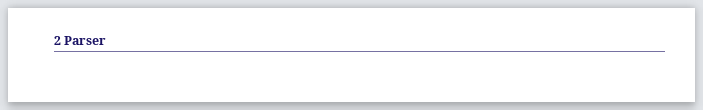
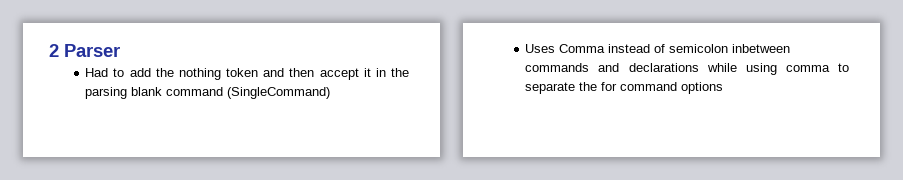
+ Had to add the nothing token and then accept it in the parsing blank command (SingleCommand)
+ Uses Comma instead of semicolon inbetween commands and declarations while using comma to separate the for command options

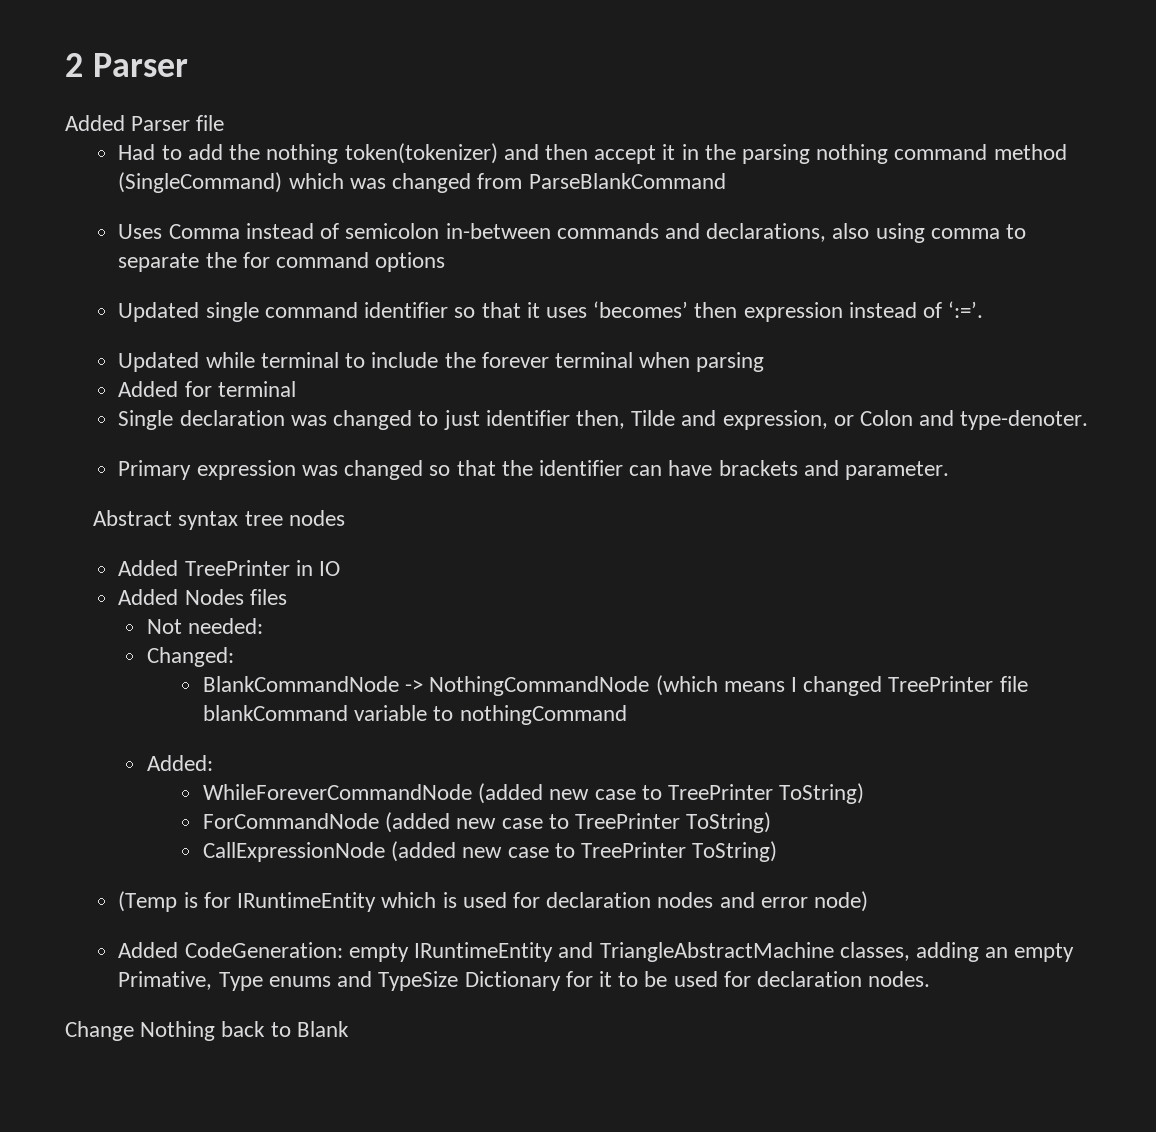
+ Added Parser file
- Had to add the nothing token and then accept it in the parsing blank command (SingleCommand)
+ Had to add the nothing token(tokenizer) and then accept it in the parsing nothing command method (SingleCommand) which was changed from ParseBlankCommand
- Uses Comma instead of semicolon inbetween commands and declarations while using comma to separate the for command options
+ Uses Comma instead of semicolon in-between commands and declarations, also using comma to separate the for command options
+ Updated single command identifier so that it uses ‘becomes’ then expression instead of ‘:=’.
+ Updated while terminal to include the forever terminal when parsing
+ Added for terminal
+ Single declaration was changed to just identifier then, Tilde and expression, or Colon and type-denoter.
+ Primary expression was changed so that the identifier can have brackets and parameter.
+ Abstract syntax tree nodes
+ Added TreePrinter in IO
+ Added Nodes files
+ Not needed:
+ Changed:
+ BlankCommandNode -> NothingCommandNode (which means I changed TreePrinter file blankCommand variable to nothingCommand
+ Added:
+ WhileForeverCommandNode (added new case to TreePrinter ToString)
+ ForCommandNode (added new case to TreePrinter ToString)
+ CallExpressionNode (added new case to TreePrinter ToString)
+ (Temp is for IRuntimeEntity which is used for declaration nodes and error node)
+ Added CodeGeneration: empty IRuntimeEntity and TriangleAbstractMachine classes, adding an empty Primative, Type enums and TypeSize Dictionary for it to be used for declaration nodes.
+ Change Nothing back to Blank

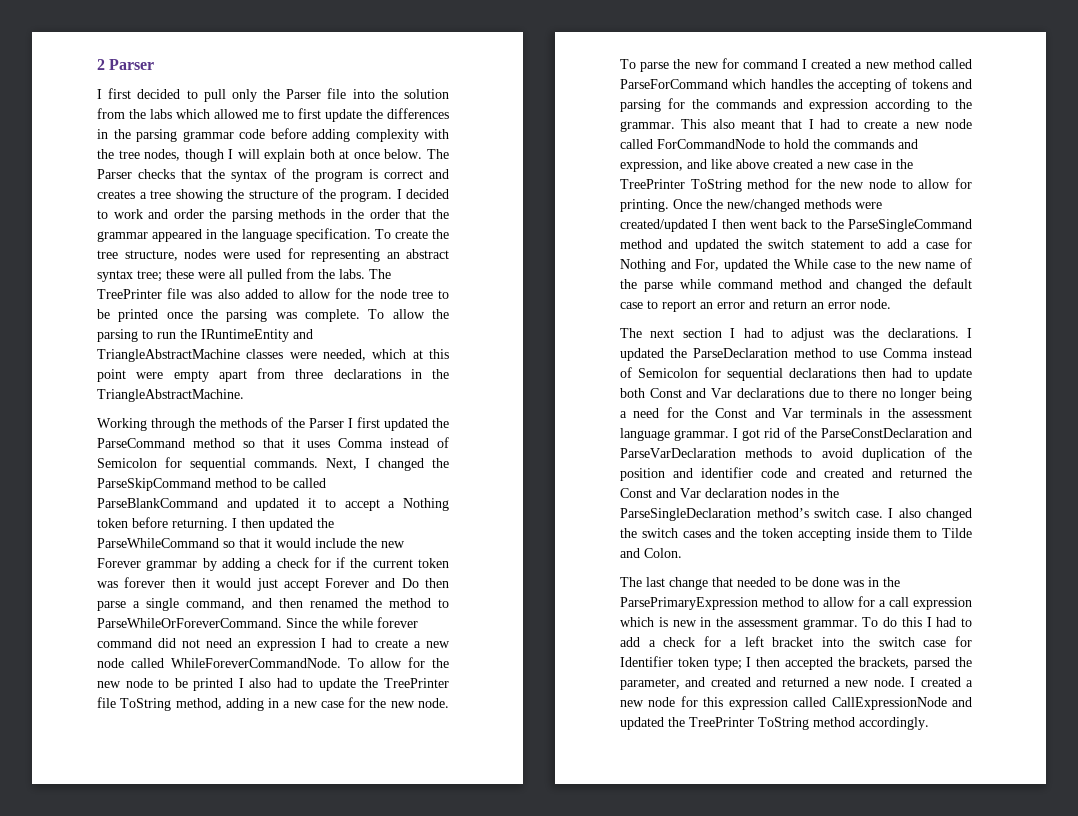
- Added Parser file
- Had to add the nothing token(tokenizer) and then accept it in the parsing nothing command method (SingleCommand) which was changed from ParseBlankCommand
- Uses Comma instead of semicolon in-between commands and declarations, also using comma to separate the for command options
- Updated single command identifier so that it uses ‘becomes’ then expression instead of ‘:=’.
- Updated while terminal to include the forever terminal when parsing
- Added for terminal
- Single declaration was changed to just identifier then, Tilde and expression, or Colon and type-denoter.
- Primary expression was changed so that the identifier can have brackets and parameter.
- Abstract syntax tree nodes
- Added TreePrinter in IO
- Added Nodes files
- Not needed:
- Changed:
- BlankCommandNode -> NothingCommandNode (which means I changed TreePrinter file blankCommand variable to nothingCommand
- Added:
- WhileForeverCommandNode (added new case to TreePrinter ToString)
- ForCommandNode (added new case to TreePrinter ToString)
- CallExpressionNode (added new case to TreePrinter ToString)
- (Temp is for IRuntimeEntity which is used for declaration nodes and error node)
- Added CodeGeneration: empty IRuntimeEntity and TriangleAbstractMachine classes, adding an empty Primative, Type enums and TypeSize Dictionary for it to be used for declaration nodes.
- Change Nothing back to Blank
+ I first decided to pull only the Parser file into the solution from the labs which allowed me to first update the differences in the parsing grammar code before adding complexity with the tree nodes, though I will explain both at once below. The Parser checks that the syntax of the program is correct and creates a tree showing the structure of the program. I decided to work and order the parsing methods in the order that the grammar appeared in the language specification. To create the tree structure, nodes were used for representing an abstract syntax tree; these were all pulled from the labs. The TreePrinter file was also added to allow for the node tree to be printed once the parsing was complete. To allow the parsing to run the IRuntimeEntity and TriangleAbstractMachine classes were needed, which at this point were empty apart from three declarations in the TriangleAbstractMachine.
+ Working through the methods of the Parser I first updated the ParseCommand method so that it uses Comma instead of Semicolon for sequential commands. Next, I changed the ParseSkipCommand method to be called ParseBlankCommand and updated it to accept a Nothing token before returning. I then updated the ParseWhileCommand so that it would include the new Forever grammar by adding a check for if the current token was forever then it would just accept Forever and Do then parse a single command, and then renamed the method to ParseWhileOrForeverCommand. Since the while forever command did not need an expression I had to create a new node called WhileForeverCommandNode. To allow for the new node to be printed I also had to update the TreePrinter file ToString method, adding in a new case for the new node. To parse the new for command I created a new method called ParseForCommand which handles the accepting of tokens and parsing for the commands and expression according to the grammar. This also meant that I had to create a new node called ForCommandNode to hold the commands and expression, and like above created a new case in the TreePrinter ToString method for the new node to allow for printing. Once the new/changed methods were created/updated I then went back to the ParseSingleCommand method and updated the switch statement to add a case for Nothing and For, updated the While case to the new name of the parse while command method and changed the default case to report an error and return an error node.
+ The next section I had to adjust was the declarations. I updated the ParseDeclaration method to use Comma instead of Semicolon for sequential declarations then had to update both Const and Var declarations due to there no longer being a need for the Const and Var terminals in the assessment language grammar. I got rid of the ParseConstDeclaration and ParseVarDeclaration methods to avoid duplication of the position and identifier code and created and returned the Const and Var declaration nodes in the ParseSingleDeclaration method’s switch case. I also changed the switch cases and the token accepting inside them to Tilde and Colon.
+ The last change that needed to be done was in the ParsePrimaryExpression method to allow for a call expression which is new in the assessment grammar. To do this I had to add a check for a left bracket into the switch case for Identifier token type; I then accepted the brackets, parsed the parameter, and created and returned a new node. I created a new node for this expression called CallExpressionNode and updated the TreePrinter ToString method accordingly.

